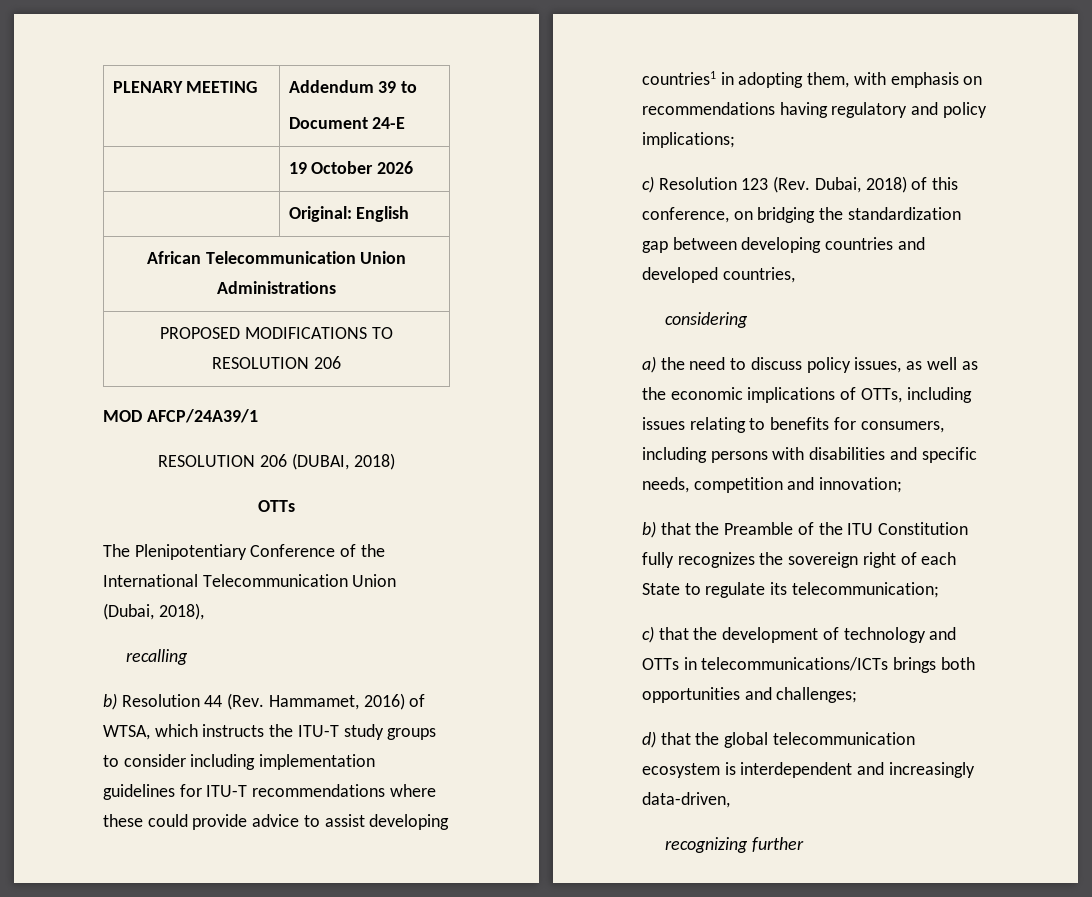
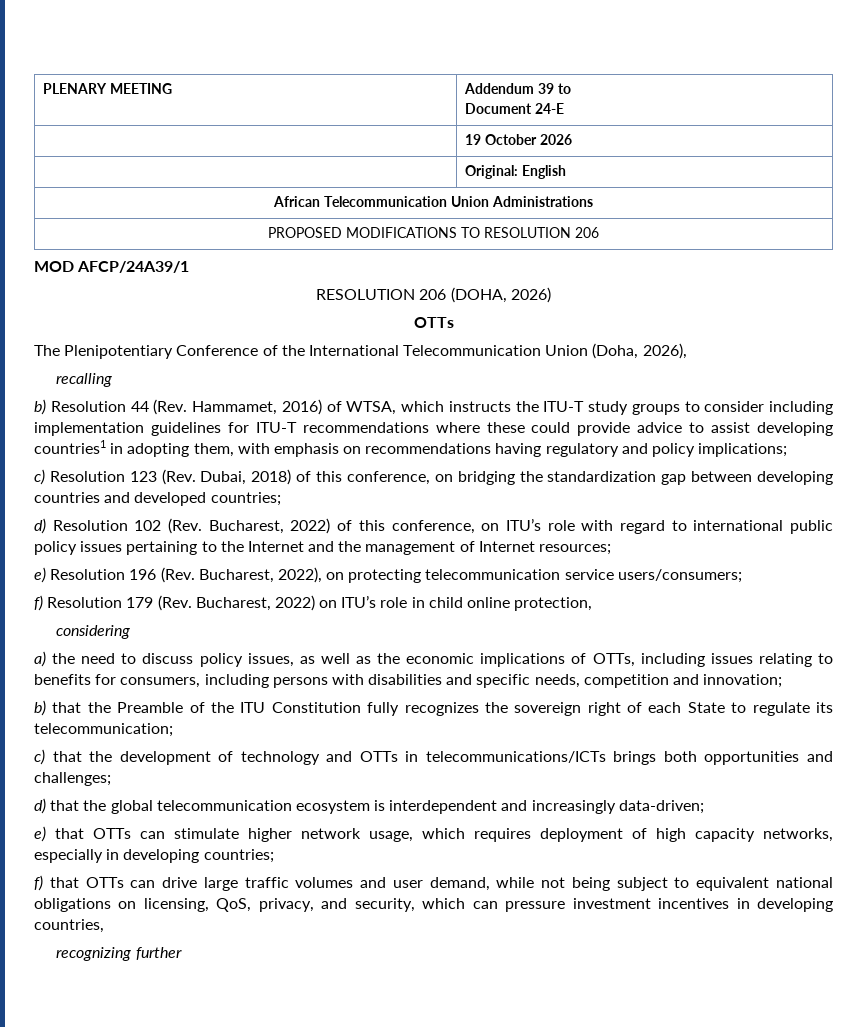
- RESOLUTION 206 (DUBAI, 2018)
+ RESOLUTION 206 (DOHA, 2026)
- The Plenipotentiary Conference of the International Telecommunication Union (Dubai, 2018),
+ The Plenipotentiary Conference of the International Telecommunication Union (Doha, 2026),
- c) Resolution 123 (Rev. Dubai, 2018) of this conference, on bridging the standardization gap between developing countries and developed countries,
+ c) Resolution 123 (Rev. Dubai, 2018) of this conference, on bridging the standardization gap between developing countries and developed countries;
+ d) Resolution 102 (Rev. Bucharest, 2022) of this conference, on ITU’s role with regard to international public policy issues pertaining to the Internet and the management of Internet resources;
+ e) Resolution 196 (Rev. Bucharest, 2022), on protecting telecommunication service users/consumers;
+ f) Resolution 179 (Rev. Bucharest, 2022) on ITU’s role in child online protection,
- d) that the global telecommunication ecosystem is interdependent and increasingly data-driven,
+ d) that the global telecommunication ecosystem is interdependent and increasingly data-driven;
+ e) that OTTs can stimulate higher network usage, which requires deployment of high capacity networks, especially in developing countries;
+ f) that OTTs can drive large traffic volumes and user demand, while not being subject to equivalent national obligations on licensing, QoS, privacy, and security, which can pressure investment incentives in developing countries,

